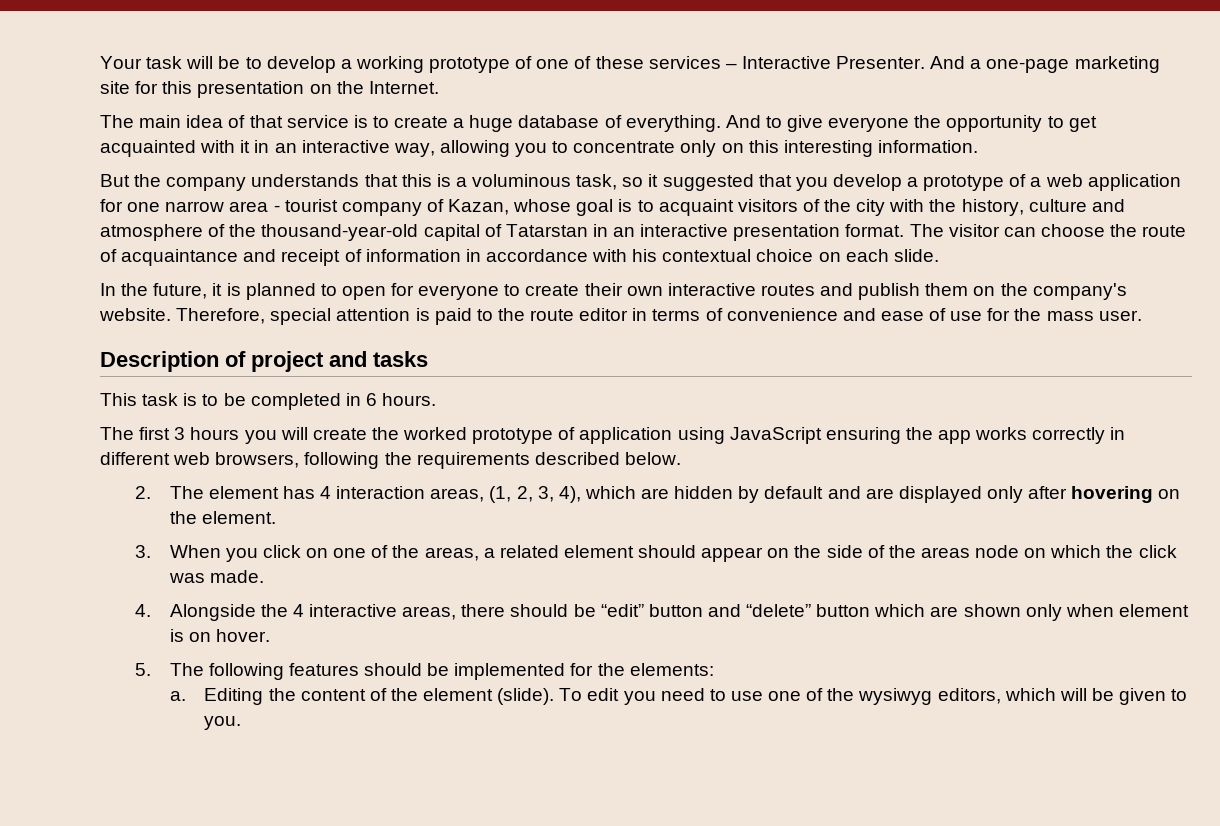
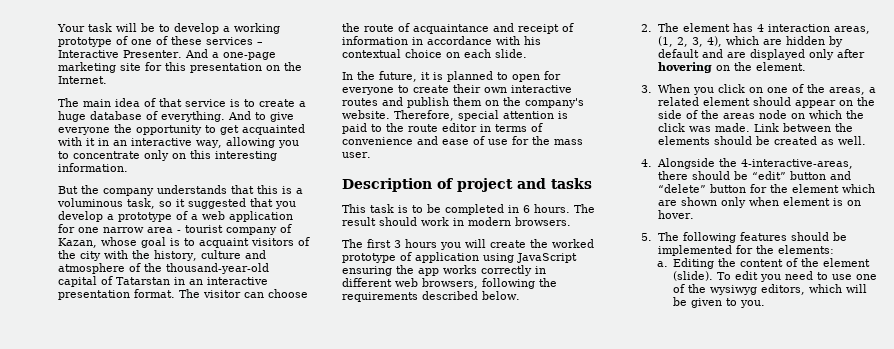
+ The result should work in modern browsers.
+ Link between the elements should be created as well.
- 4. Alongside the 4 interactive areas, there should be “edit” button and “delete” button which are shown only when element is on hover.
+ 4. Alongside the 4-interactive-areas, there should be “edit” button and “delete” button for the element which are shown only when element is on hover.

